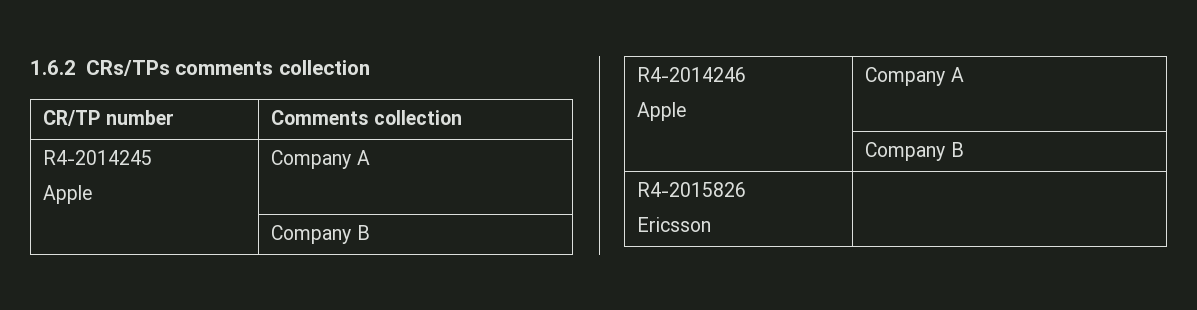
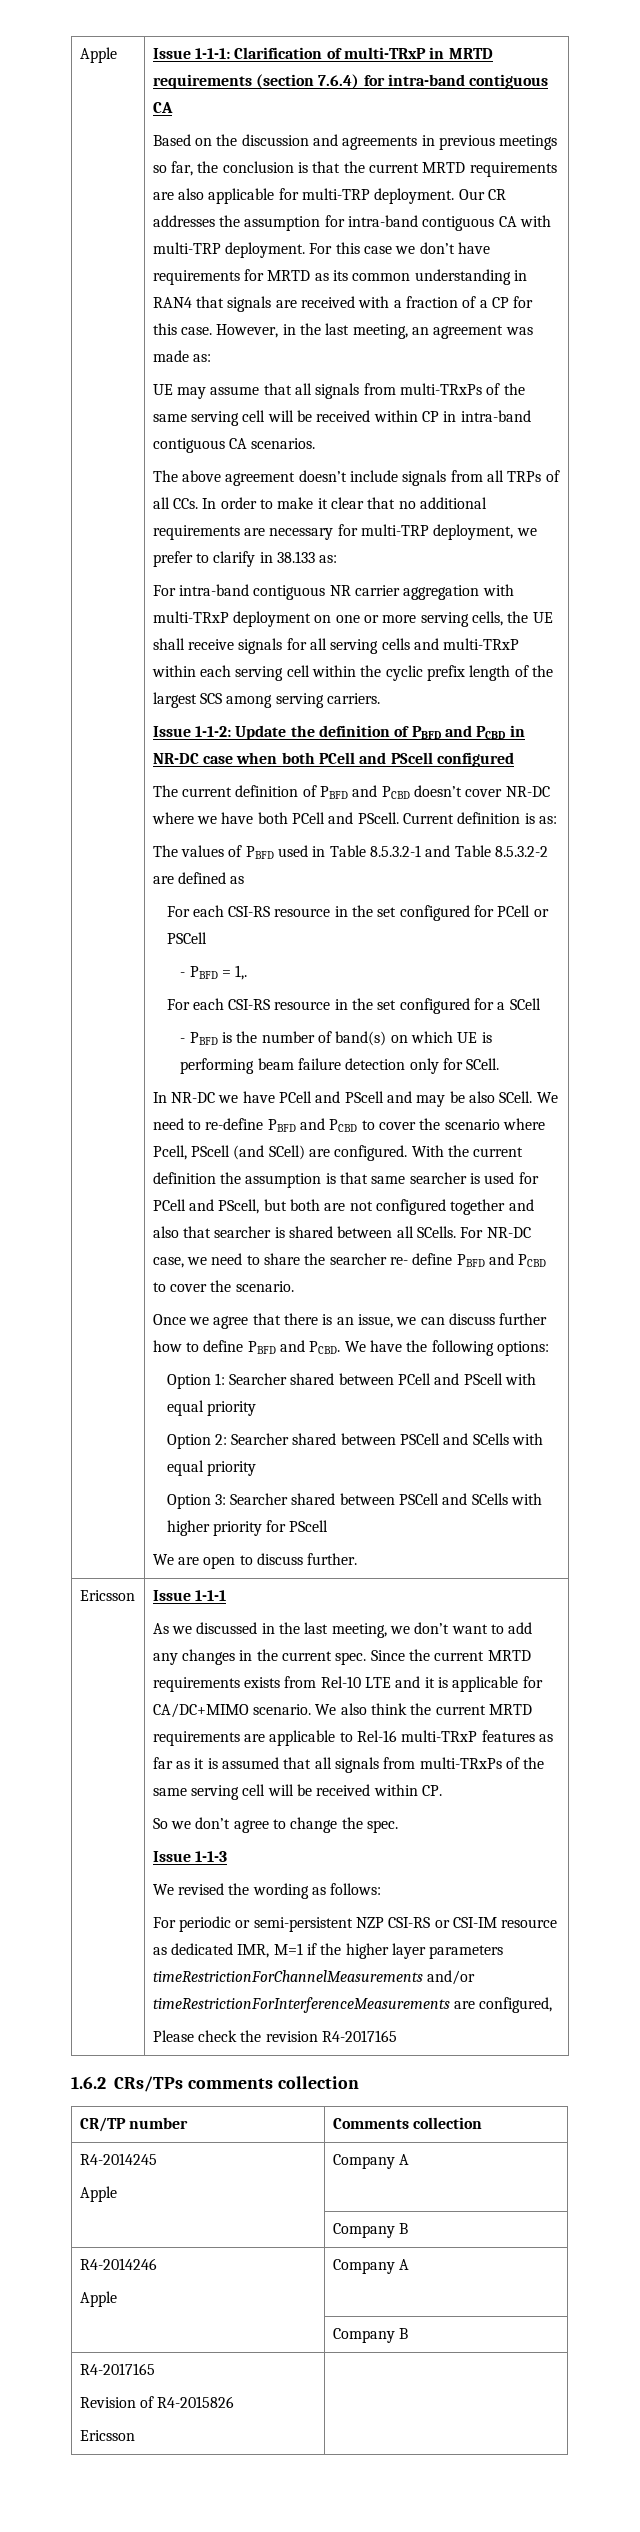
+ Apple | Issue 1-1-1: Clarification of multi-TRxP in MRTD requirements (section 7.6.4) for intra-band contiguous CA
+ Based on the discussion and agreements in previous meetings so far, the conclusion is that the current MRTD requirements are also applicable for multi-TRP deployment. Our CR addresses the assumption for intra-band contiguous CA with multi-TRP deployment. For this case we don’t have requirements for MRTD as its common understanding in RAN4 that signals are received with a fraction of a CP for this case. However, in the last meeting, an agreement was made as:
+ UE may assume that all signals from multi-TRxPs of the same serving cell will be received within CP in intra-band contiguous CA scenarios.
+ The above agreement doesn’t include signals from all TRPs of all CCs. In order to make it clear that no additional requirements are necessary for multi-TRP deployment, we prefer to clarify in 38.133 as:
+ For intra-band contiguous NR carrier aggregation with multi-TRxP deployment on one or more serving cells, the UE shall receive signals for all serving cells and multi-TRxP within each serving cell within the cyclic prefix length of the largest SCS among serving carriers.
+ Issue 1-1-2: Update the definition of PBFD and PCBD in NR-DC case when both PCell and PScell configured
+ The current definition of PBFD and PCBD doesn’t cover NR-DC where we have both PCell and PScell. Current definition is as:
+ The values of PBFD used in Table 8.5.3.2-1 and Table 8.5.3.2-2 are defined as
+ For each CSI-RS resource in the set configured for PCell or PSCell
+ - PBFD = 1,.
+ For each CSI-RS resource in the set configured for a SCell
+ - PBFD is the number of band(s) on which UE is performing beam failure detection only for SCell.
+ In NR-DC we have PCell and PScell and may be also SCell. We need to re-define PBFD and PCBD to cover the scenario where Pcell, PScell (and SCell) are configured. With the current definition the assumption is that same searcher is used for PCell and PScell, but both are not configured together and also that searcher is shared between all SCells. For NR-DC case, we need to share the searcher re- define PBFD and PCBD to cover the scenario.
+ Once we agree that there is an issue, we can discuss further how to define PBFD and PCBD. We have the following options:
+ Option 1: Searcher shared between PCell and PScell with equal priority
+ Option 2: Searcher shared between PSCell and SCells with equal priority
+ Option 3: Searcher shared between PSCell and SCells with higher priority for PScell
+ We are open to discuss further.
+ Ericsson | Issue 1-1-1
+ As we discussed in the last meeting, we don’t want to add any changes in the current spec. Since the current MRTD requirements exists from Rel-10 LTE and it is applicable for CA/DC+MIMO scenario. We also think the current MRTD requirements are applicable to Rel-16 multi-TRxP features as far as it is assumed that all signals from multi-TRxPs of the same serving cell will be received within CP.
+ So we don’t agree to change the spec.
+ Issue 1-1-3
+ We revised the wording as follows:
+ For periodic or semi-persistent NZP CSI-RS or CSI-IM resource as dedicated IMR, M=1 if the higher layer parameters timeRestrictionForChannelMeasurements and/or timeRestrictionForInterferenceMeasurements are configured,
+ Please check the revision R4-2017165
  R4-2014246
  Apple | Company A
  | Company B
- R4-2015826
+ R4-2017165
+ Revision of R4-2015826

